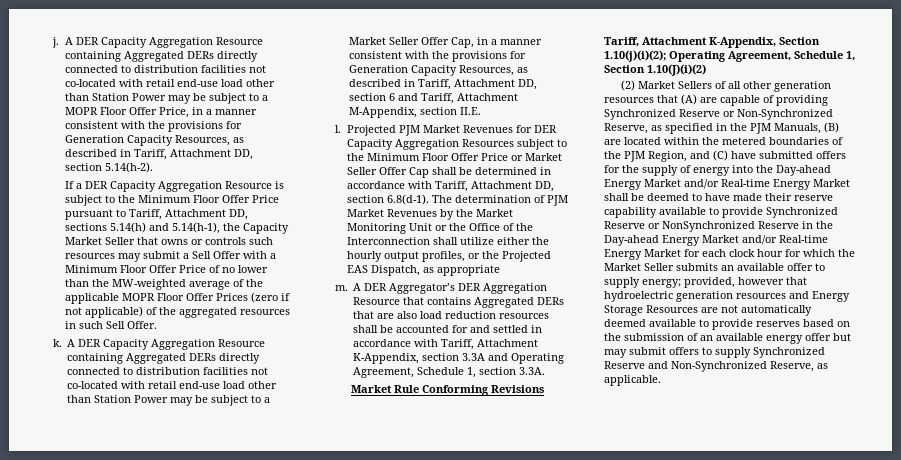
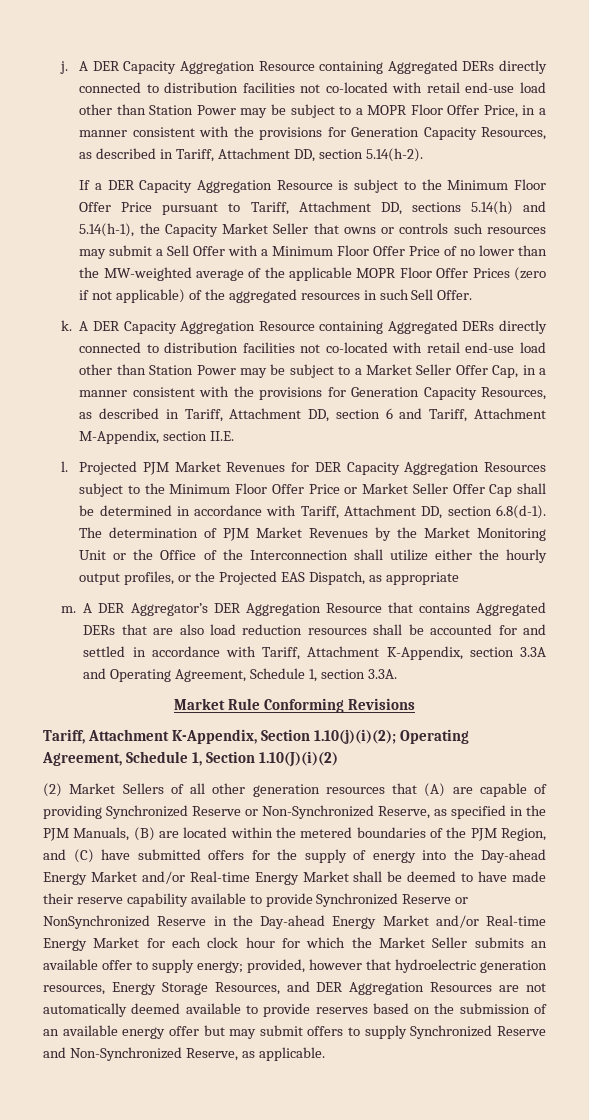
- provided, however that hydroelectric generation resources and Energy Storage Resources are not automatically deemed available to provide reserves based on the submission of an available energy offer but may submit offers to supply Synchronized Reserve and Non-Synchronized Reserve, as applicable.
+ provided, however that hydroelectric generation resources, Energy Storage Resources, and DER Aggregation Resources are not automatically deemed available to provide reserves based on the submission of an available energy offer but may submit offers to supply Synchronized Reserve and Non-Synchronized Reserve, as applicable.

